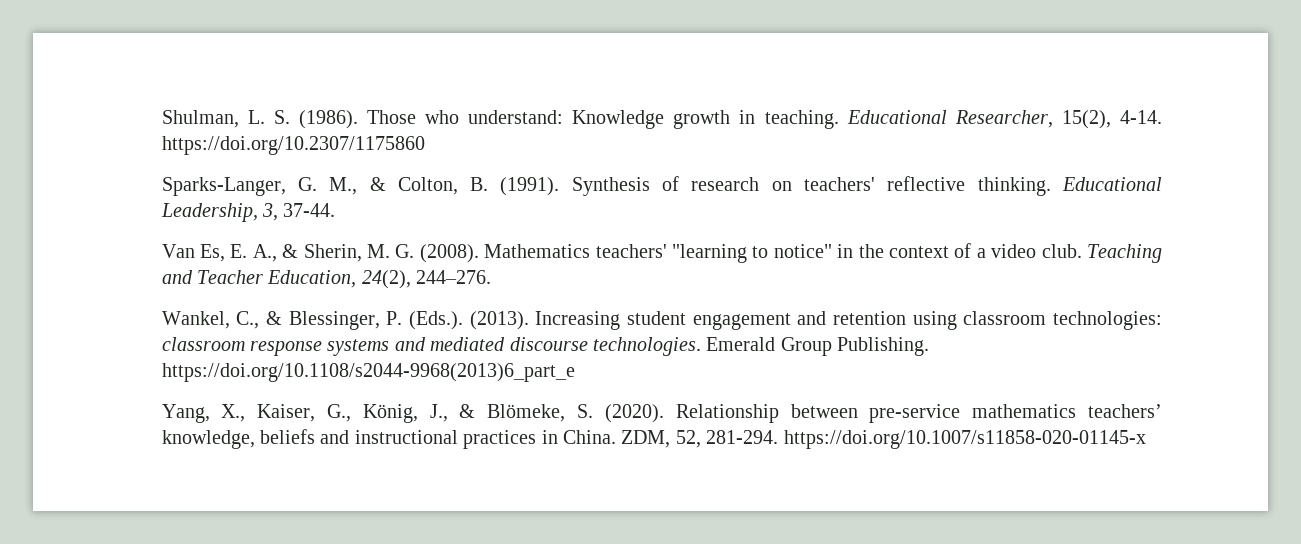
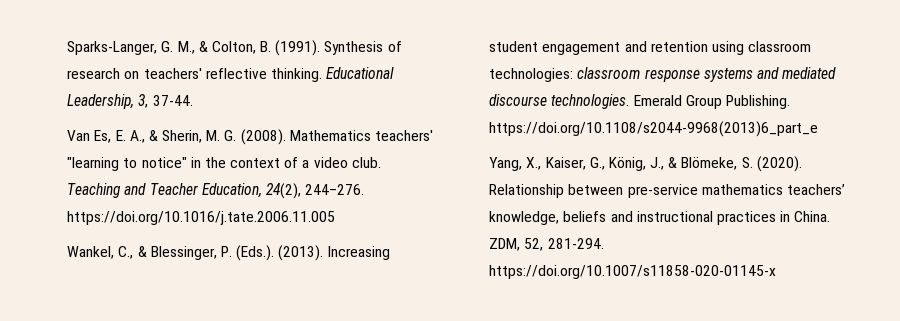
- Shulman, L. S. (1986). Those who understand: Knowledge growth in teaching. Educational Researcher, 15(2), 4-14. https://doi.org/10.2307/1175860
- Teaching and Teacher Education, 24(2), 244–276.
+ Teaching and Teacher Education, 24(2), 244–276. https://doi.org/10.1016/j.tate.2006.11.005

